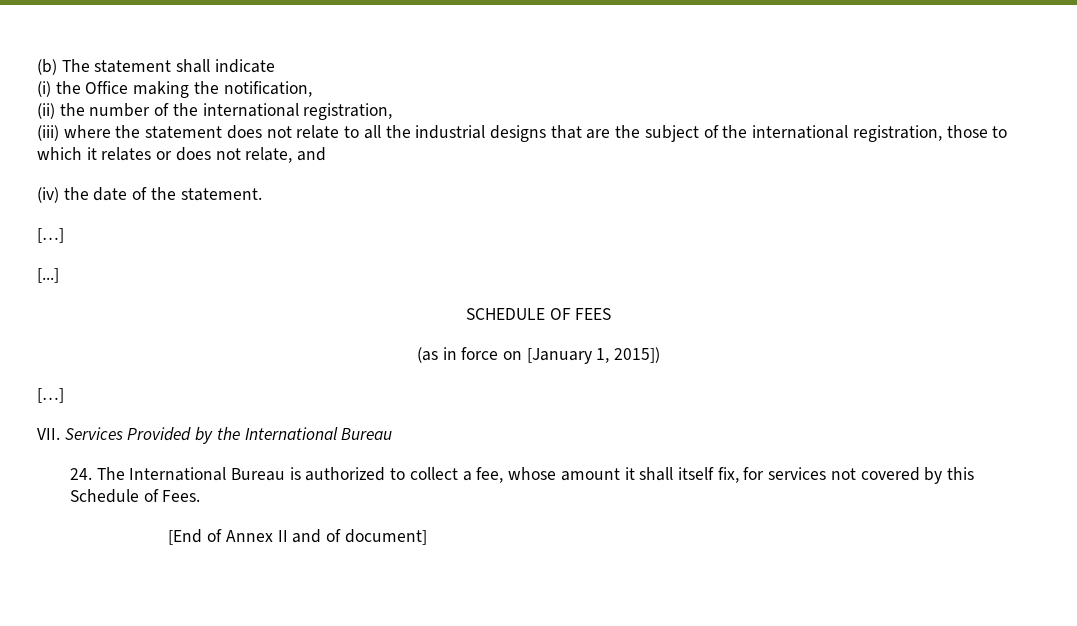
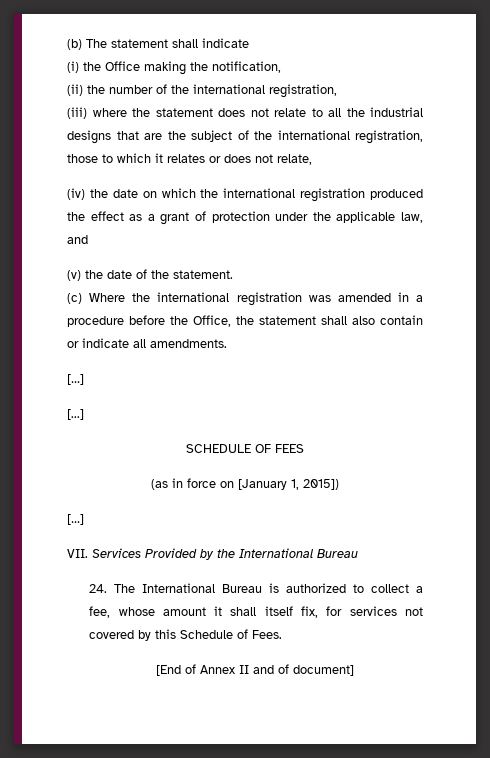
- (iii) where the statement does not relate to all the industrial designs that are the subject of the international registration, those to which it relates or does not relate, and
+ (iii) where the statement does not relate to all the industrial designs that are the subject of the international registration, those to which it relates or does not relate,
+ (iv) the date on which the international registration produced the effect as a grant of protection under the applicable law, and
- (iv) the date of the statement.
+ (v) the date of the statement.
+ (c) Where the international registration was amended in a procedure before the Office, the statement shall also contain or indicate all amendments.

